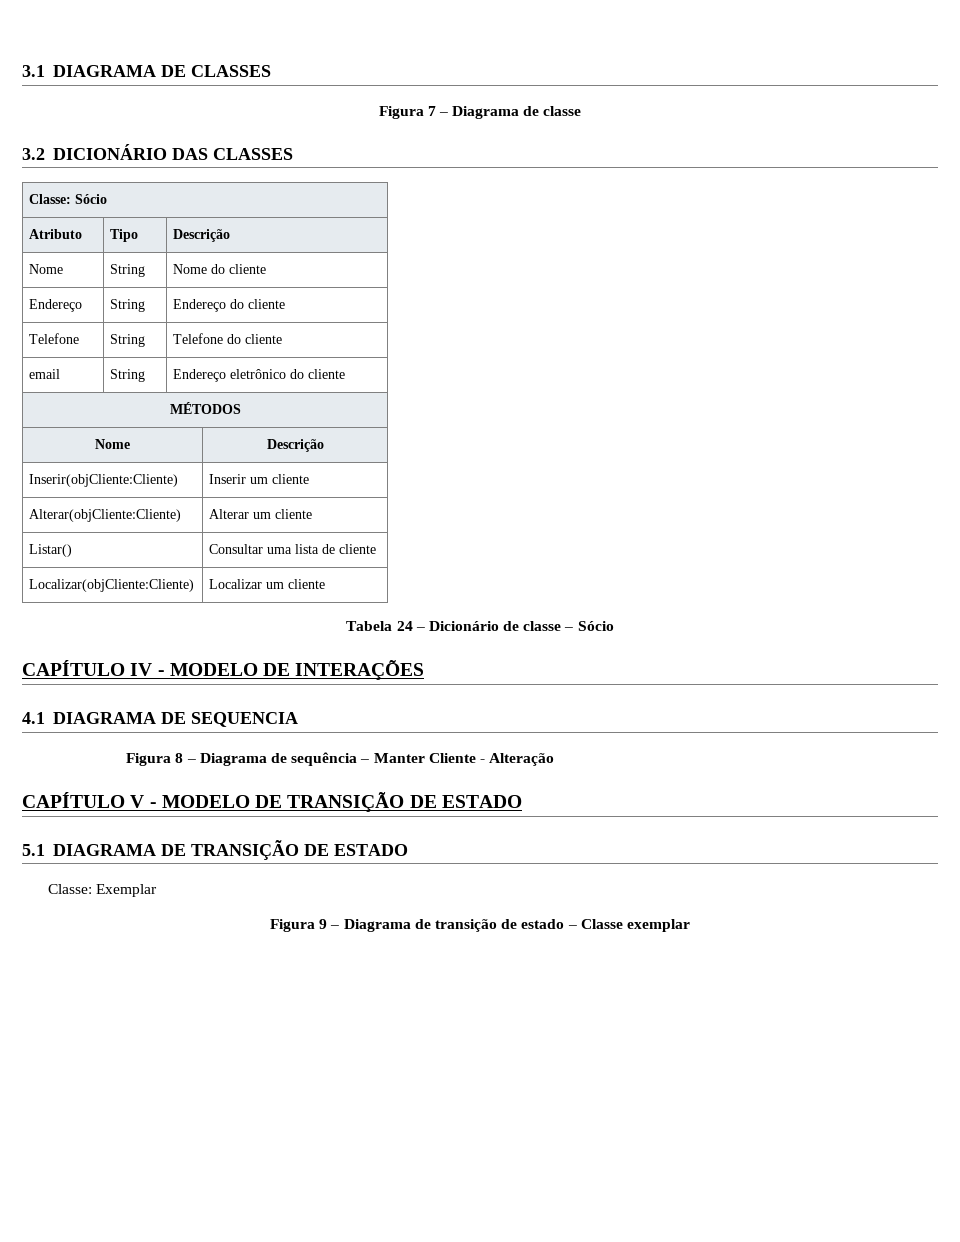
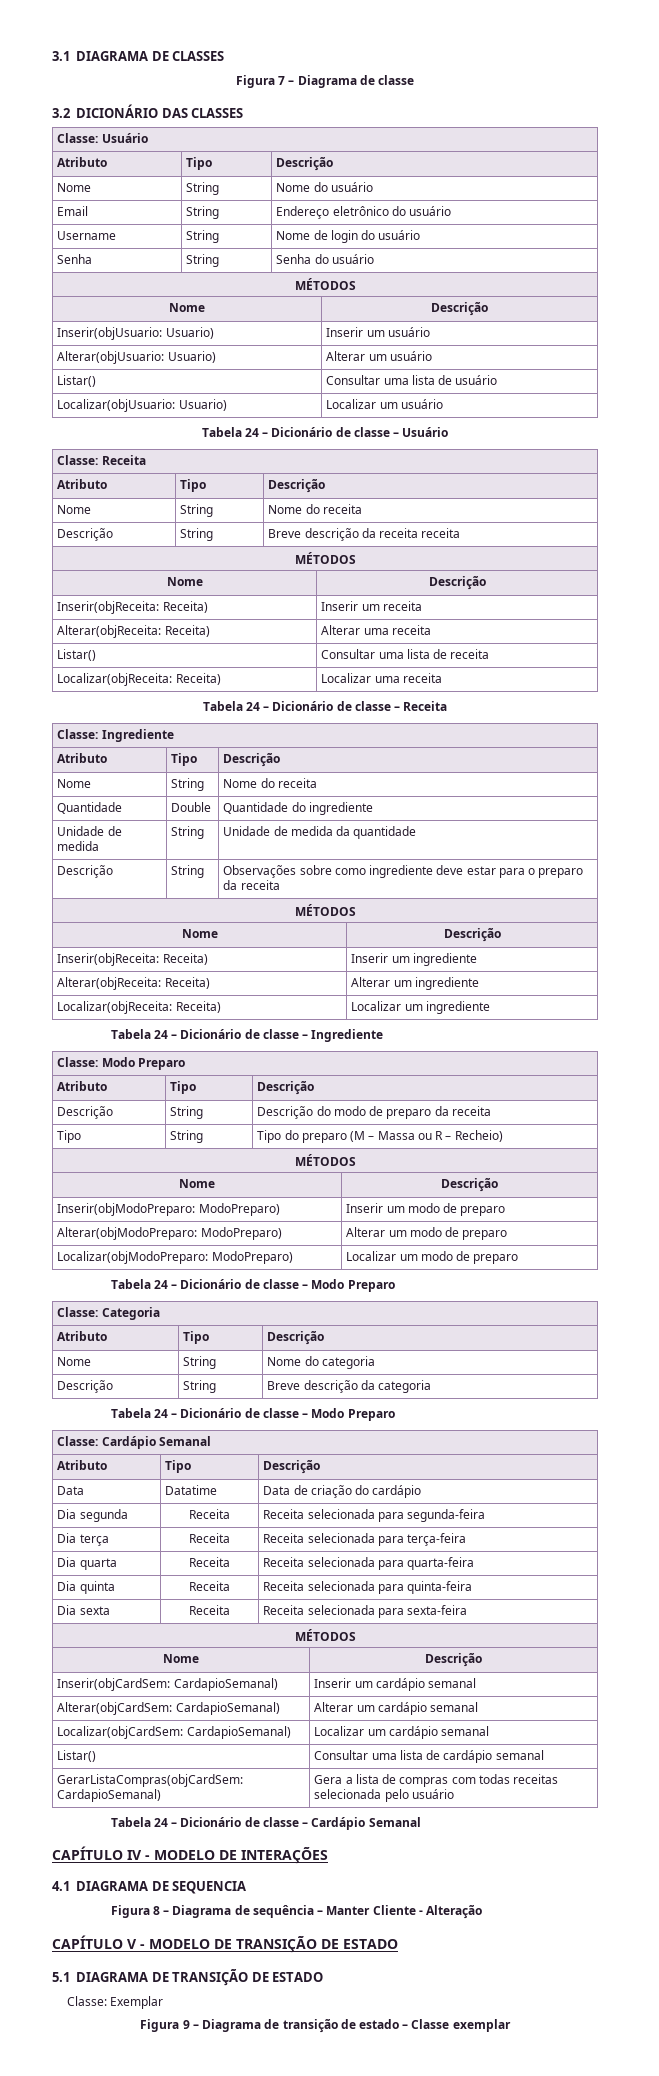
- Classe: Sócio
+ Classe: Usuário
  Atributo | Tipo | Descrição
- Nome | String | Nome do cliente
- Endereço | String | Endereço do cliente
- Telefone | String | Telefone do cliente
- email | String | Endereço eletrônico do cliente
+ Nome | String | Nome do usuário
+ Email | String | Endereço eletrônico do usuário
+ Username | String | Nome de login do usuário
+ Senha | String | Senha do usuário
  MÉTODOS
  Nome | Descrição
- Inserir(objCliente:Cliente) | Inserir um cliente
- Alterar(objCliente:Cliente) | Alterar um cliente
- Listar() | Consultar uma lista de cliente
- Localizar(objCliente:Cliente) | Localizar um cliente
- Tabela 24 – Dicionário de classe – Sócio
+ Inserir(objUsuario: Usuario) | Inserir um usuário
+ Alterar(objUsuario: Usuario) | Alterar um usuário
+ Listar() | Consultar uma lista de usuário
+ Localizar(objUsuario: Usuario) | Localizar um usuário
+ Tabela 24 – Dicionário de classe – Usuário
+ Classe: Receita
+ Atributo | Tipo | Descrição
+ Nome | String | Nome do receita
+ Descrição | String | Breve descrição da receita receita
+ MÉTODOS
+ Nome | Descrição
+ Inserir(objReceita: Receita) | Inserir um receita
+ Alterar(objReceita: Receita) | Alterar uma receita
+ Listar() | Consultar uma lista de receita
+ Localizar(objReceita: Receita) | Localizar uma receita
+ Tabela 24 – Dicionário de classe – Receita
+ Classe: Ingrediente
+ Atributo | Tipo | Descrição
+ Nome | String | Nome do receita
+ Quantidade | Double | Quantidade do ingrediente
+ Unidade de medida | String | Unidade de medida da quantidade
+ Descrição | String | Observações sobre como ingrediente deve estar para o preparo da receita
+ MÉTODOS
+ Nome | Descrição
+ Inserir(objReceita: Receita) | Inserir um ingrediente
+ Alterar(objReceita: Receita) | Alterar um ingrediente
+ Localizar(objReceita: Receita) | Localizar um ingrediente
+ Tabela 24 – Dicionário de classe – Ingrediente
+ Classe: Modo Preparo
+ Atributo | Tipo | Descrição
+ Descrição | String | Descrição do modo de preparo da receita
+ Tipo | String | Tipo do preparo (M – Massa ou R – Recheio)
+ MÉTODOS
+ Nome | Descrição
+ Inserir(objModoPreparo: ModoPreparo) | Inserir um modo de preparo
+ Alterar(objModoPreparo: ModoPreparo) | Alterar um modo de preparo
+ Localizar(objModoPreparo: ModoPreparo) | Localizar um modo de preparo
+ Tabela 24 – Dicionário de classe – Modo Preparo
+ Classe: Categoria
+ Atributo | Tipo | Descrição
+ Nome | String | Nome do categoria
+ Descrição | String | Breve descrição da categoria
+ Tabela 24 – Dicionário de classe – Modo Preparo
+ Classe: Cardápio Semanal
+ Atributo | Tipo | Descrição
+ Data | Datatime | Data de criação do cardápio
+ Dia segunda | Receita | Receita selecionada para segunda-feira
+ Dia terça | Receita | Receita selecionada para terça-feira
+ Dia quarta | Receita | Receita selecionada para quarta-feira
+ Dia quinta | Receita | Receita selecionada para quinta-feira
+ Dia sexta | Receita | Receita selecionada para sexta-feira
+ MÉTODOS
+ Nome | Descrição
+ Inserir(objCardSem: CardapioSemanal) | Inserir um cardápio semanal
+ Alterar(objCardSem: CardapioSemanal) | Alterar um cardápio semanal
+ Localizar(objCardSem: CardapioSemanal) | Localizar um cardápio semanal
+ Listar() | Consultar uma lista de cardápio semanal
+ GerarListaCompras(objCardSem: CardapioSemanal) | Gera a lista de compras com todas receitas selecionada pelo usuário
+ Tabela 24 – Dicionário de classe – Cardápio Semanal

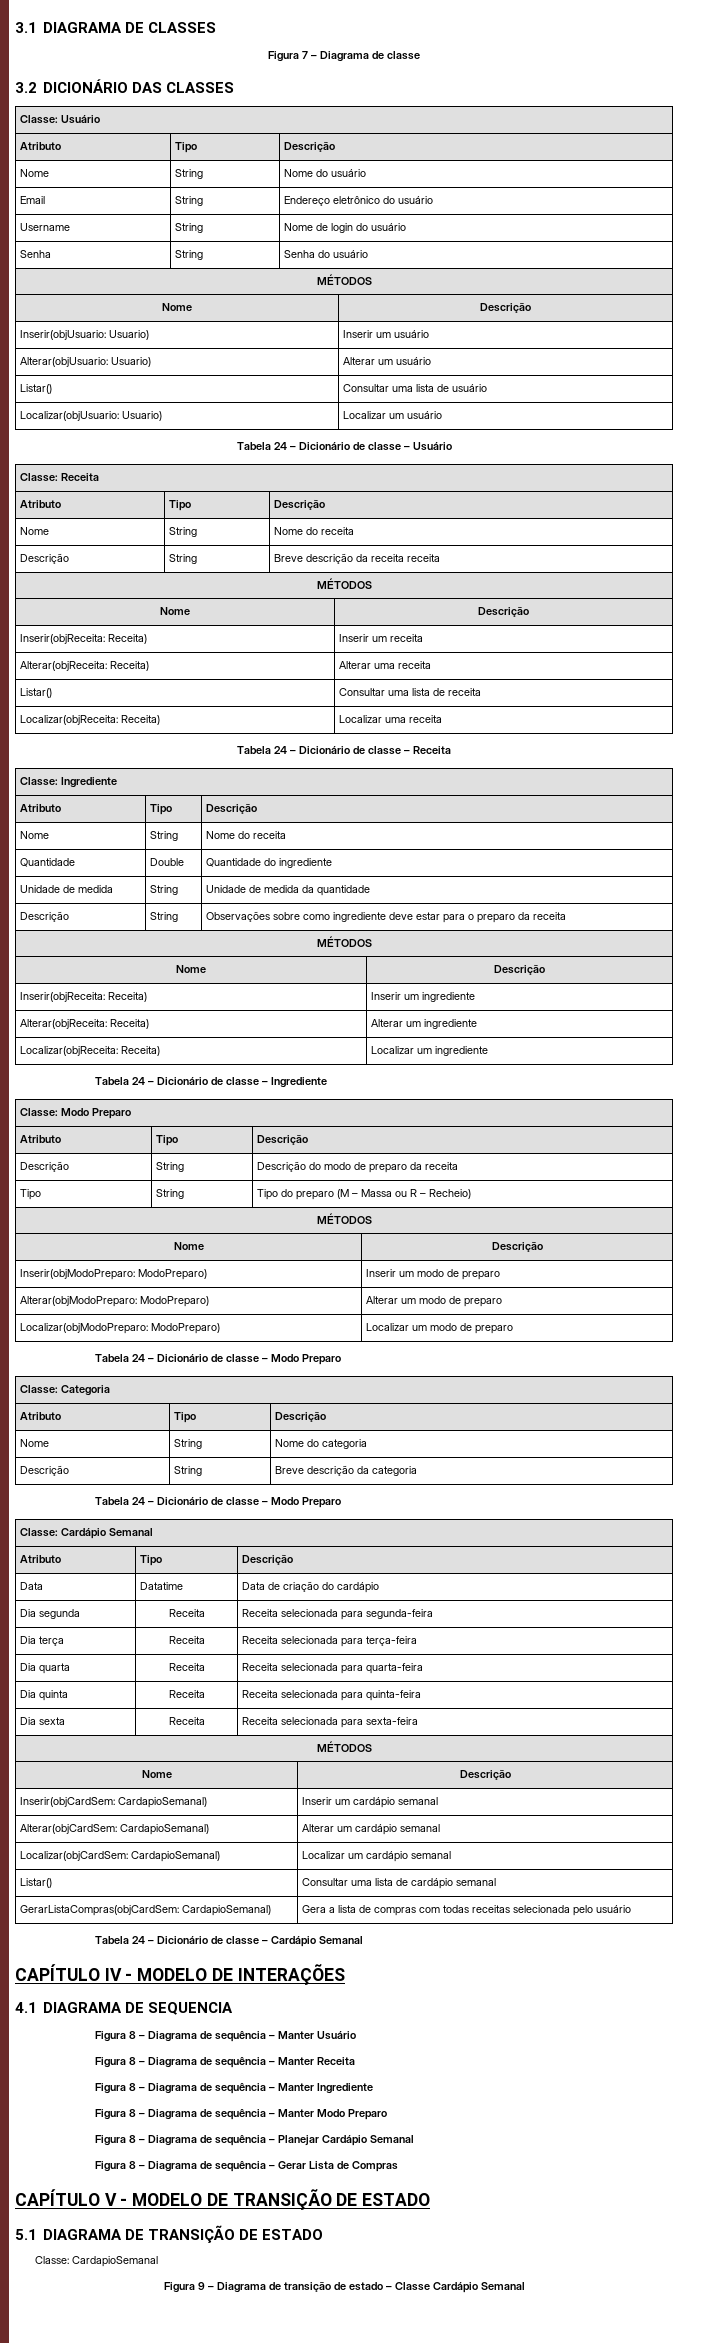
- Figura 8 – Diagrama de sequência – Manter Cliente - Alteração
+ Figura 8 – Diagrama de sequência – Manter Usuário
+ Figura 8 – Diagrama de sequência – Manter Receita
+ Figura 8 – Diagrama de sequência – Manter Ingrediente
+ Figura 8 – Diagrama de sequência – Manter Modo Preparo
+ Figura 8 – Diagrama de sequência – Planejar Cardápio Semanal
+ Figura 8 – Diagrama de sequência – Gerar Lista de Compras
- Classe: Exemplar
+ Classe: CardapioSemanal
- Figura 9 – Diagrama de transição de estado – Classe exemplar
+ Figura 9 – Diagrama de transição de estado – Classe Cardápio Semanal

